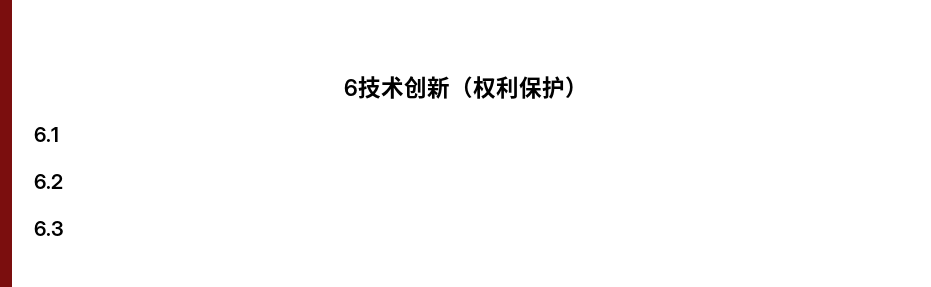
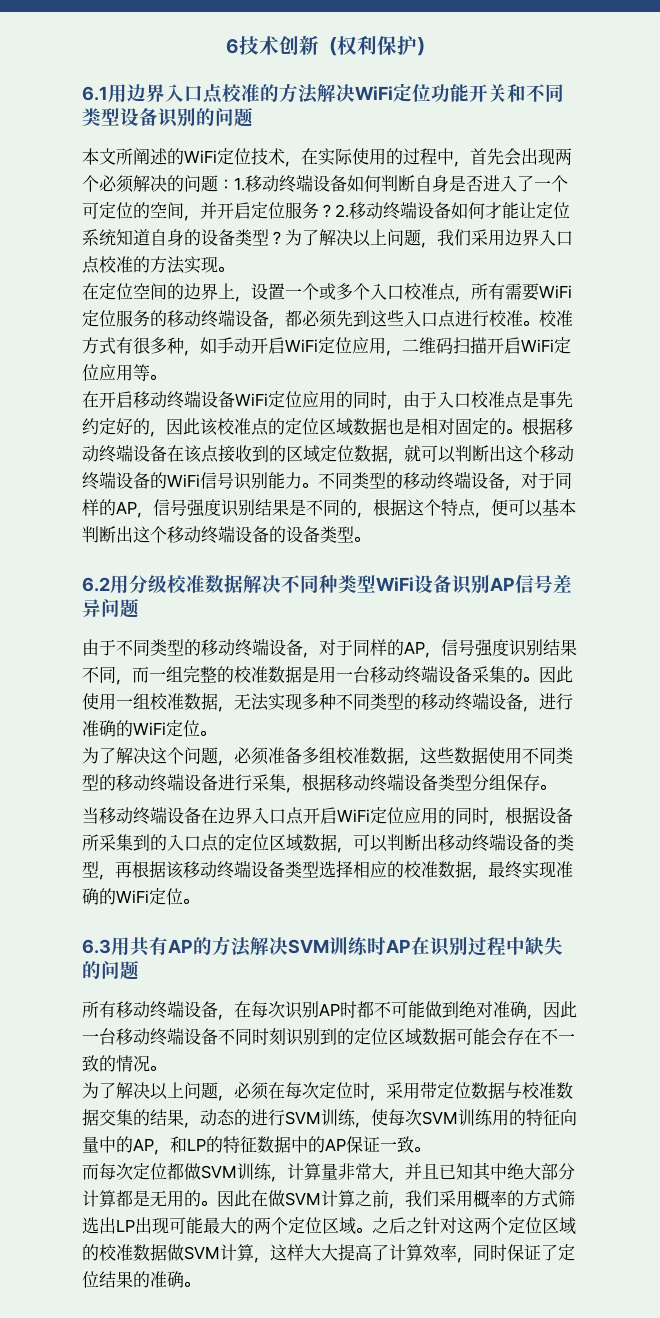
- 6.1
- 6.2
- 6.3
+ 6.1用边界入口点校准的方法解决WiFi定位功能开关和不同类型设备识别的问题
+ 本文所阐述的WiFi定位技术，在实际使用的过程中，首先会出现两个必须解决的问题：1.移动终端设备如何判断自身是否进入了一个可定位的空间，并开启定位服务？2.移动终端设备如何才能让定位系统知道自身的设备类型？为了解决以上问题，我们采用边界入口点校准的方法实现。
+ 在定位空间的边界上，设置一个或多个入口校准点，所有需要WiFi定位服务的移动终端设备，都必须先到这些入口点进行校准。校准方式有很多种，如手动开启WiFi定位应用，二维码扫描开启WiFi定位应用等。
+ 在开启移动终端设备WiFi定位应用的同时，由于入口校准点是事先约定好的，因此该校准点的定位区域数据也是相对固定的。根据移动终端设备在该点接收到的区域定位数据，就可以判断出这个移动终端设备的WiFi信号识别能力。不同类型的移动终端设备，对于同样的AP，信号强度识别结果是不同的，根据这个特点，便可以基本判断出这个移动终端设备的设备类型。
+ 6.2用分级校准数据解决不同种类型WiFi设备识别AP信号差异问题
+ 由于不同类型的移动终端设备，对于同样的AP，信号强度识别结果不同，而一组完整的校准数据是用一台移动终端设备采集的。因此使用一组校准数据，无法实现多种不同类型的移动终端设备，进行准确的WiFi定位。
+ 为了解决这个问题，必须准备多组校准数据，这些数据使用不同类型的移动终端设备进行采集，根据移动终端设备类型分组保存。
+ 当移动终端设备在边界入口点开启WiFi定位应用的同时，根据设备所采集到的入口点的定位区域数据，可以判断出移动终端设备的类型，再根据该移动终端设备类型选择相应的校准数据，最终实现准确的WiFi定位。
+ 6.3用共有AP的方法解决SVM训练时AP在识别过程中缺失的问题
+ 所有移动终端设备，在每次识别AP时都不可能做到绝对准确，因此一台移动终端设备不同时刻识别到的定位区域数据可能会存在不一致的情况。
+ 为了解决以上问题，必须在每次定位时，采用带定位数据与校准数据交集的结果，动态的进行SVM训练，使每次SVM训练用的特征向量中的AP，和LP的特征数据中的AP保证一致。
+ 而每次定位都做SVM训练，计算量非常大，并且已知其中绝大部分计算都是无用的。因此在做SVM计算之前，我们采用概率的方式筛选出LP出现可能最大的两个定位区域。之后之针对这两个定位区域的校准数据做SVM计算，这样大大提高了计算效率，同时保证了定位结果的准确。

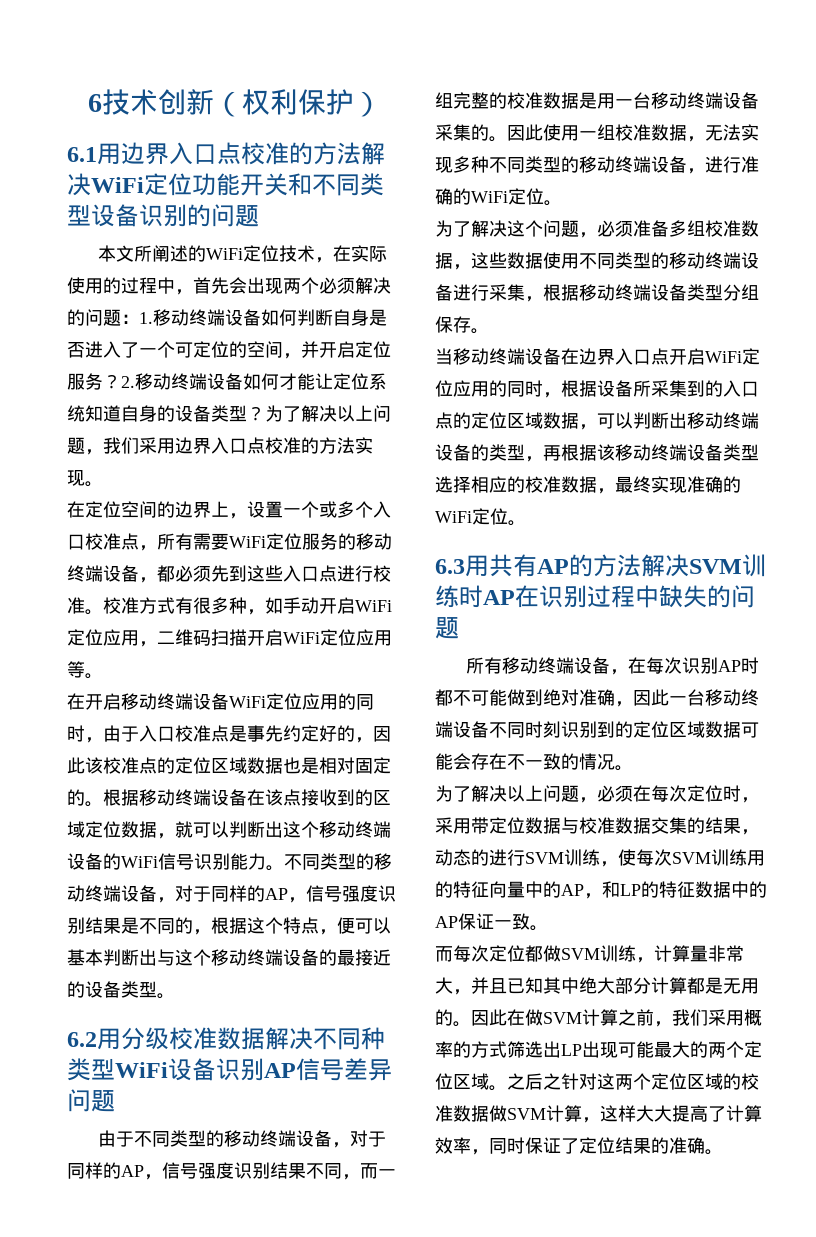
- 不同类型的移动终端设备，对于同样的AP，信号强度识别结果是不同的，根据这个特点，便可以基本判断出这个移动终端设备的设备类型。
+ 不同类型的移动终端设备，对于同样的AP，信号强度识别结果是不同的，根据这个特点，便可以基本判断出与这个移动终端设备的最接近的设备类型。

